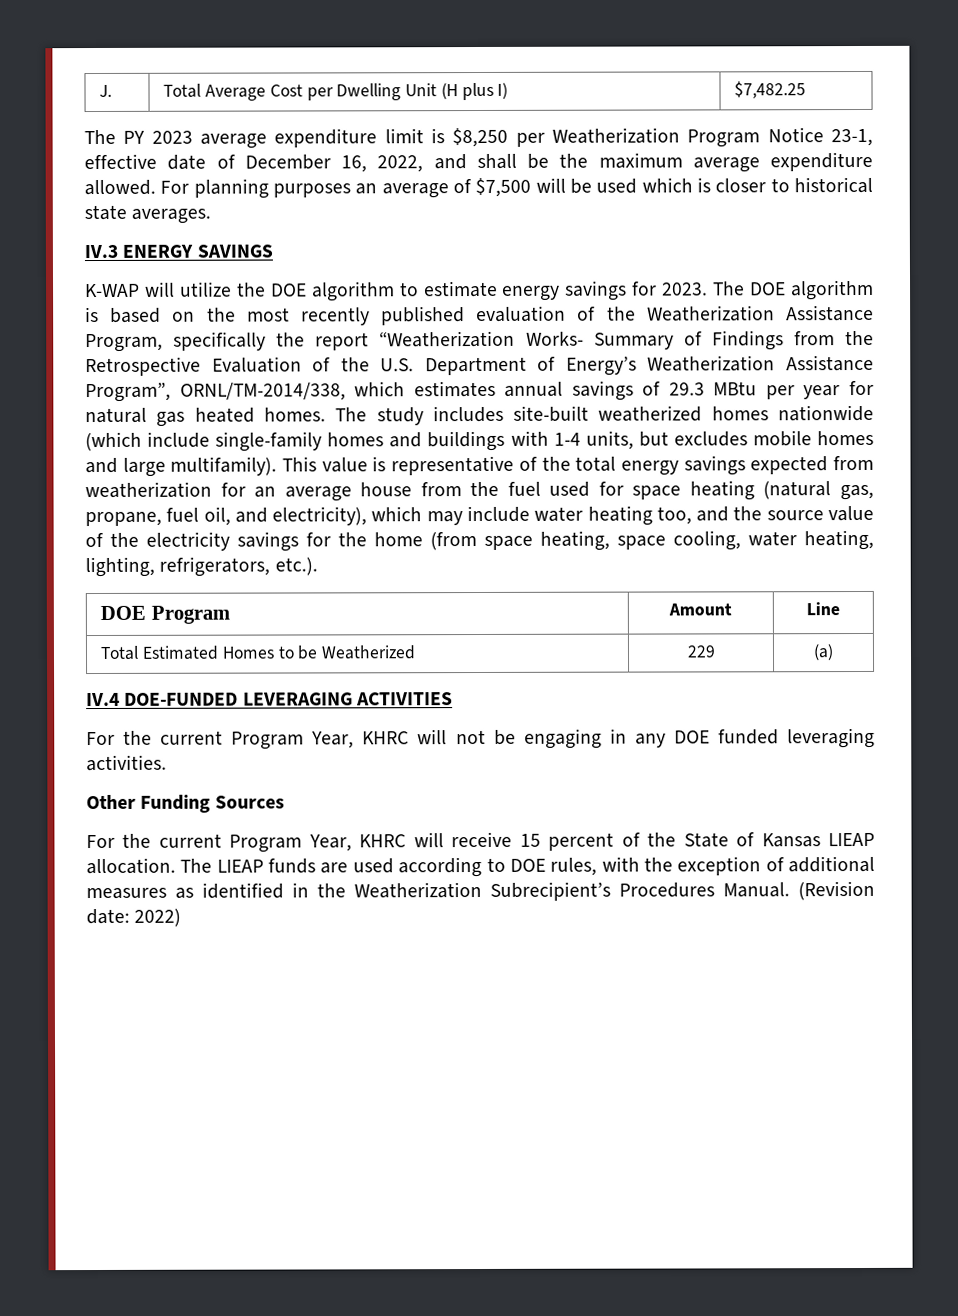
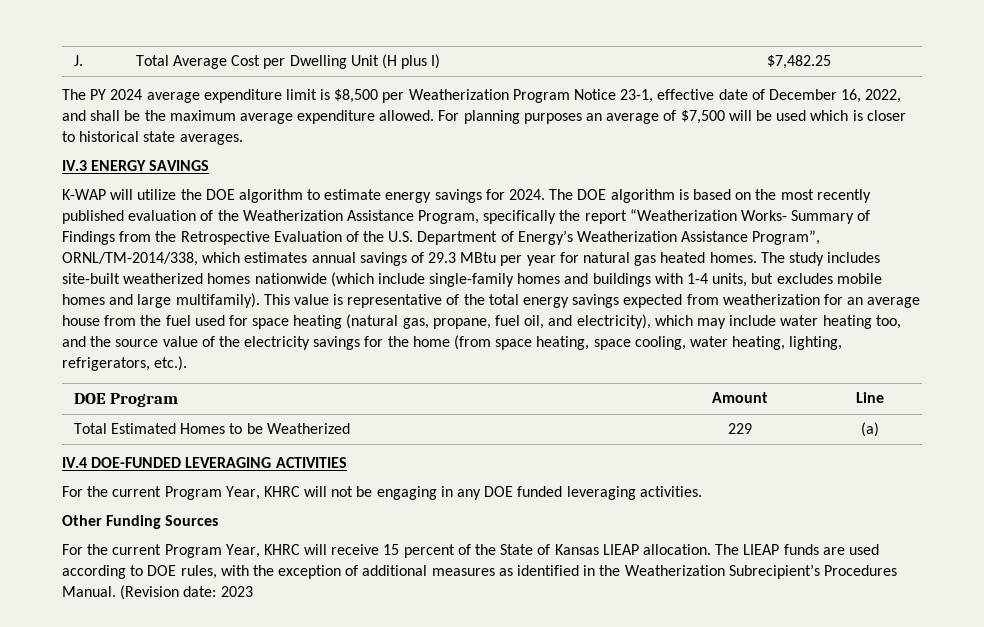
- The PY 2023 average expenditure limit is $8,250 per Weatherization Program Notice 23-1, effective date of December 16, 2022, and shall be the maximum average expenditure allowed.
+ The PY 2024 average expenditure limit is $8,500 per Weatherization Program Notice 23-1, effective date of December 16, 2022, and shall be the maximum average expenditure allowed.
- K-WAP will utilize the DOE algorithm to estimate energy savings for 2023.
+ K-WAP will utilize the DOE algorithm to estimate energy savings for 2024.
- (Revision date: 2022)
+ (Revision date: 2023

